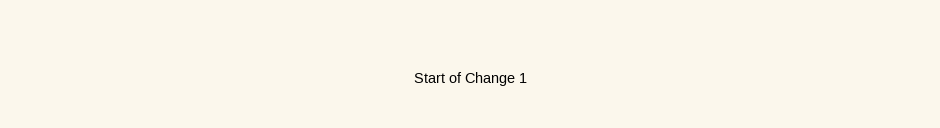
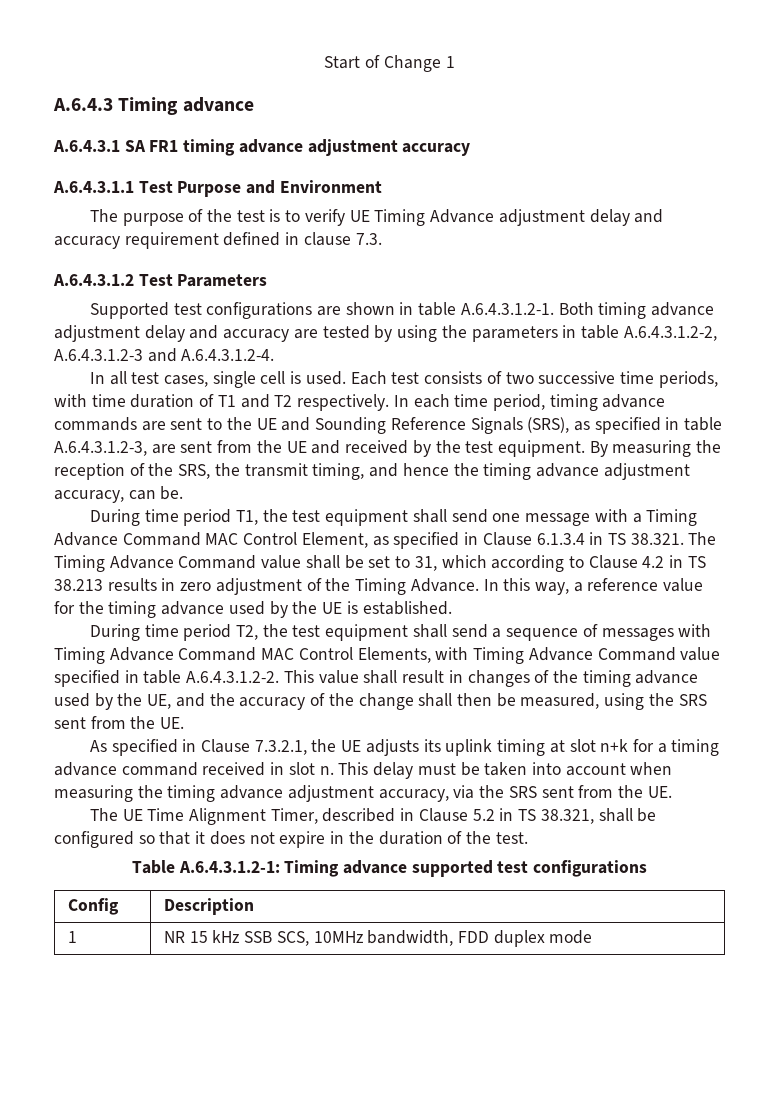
+ A.6.4.3 Timing advance
+ A.6.4.3.1 SA FR1 timing advance adjustment accuracy
+ A.6.4.3.1.1 Test Purpose and Environment
+ The purpose of the test is to verify UE Timing Advance adjustment delay and accuracy requirement defined in clause 7.3.
+ A.6.4.3.1.2 Test Parameters
+ Supported test configurations are shown in table A.6.4.3.1.2-1. Both timing advance adjustment delay and accuracy are tested by using the parameters in table A.6.4.3.1.2-2, A.6.4.3.1.2-3 and A.6.4.3.1.2-4.
+ In all test cases, single cell is used. Each test consists of two successive time periods, with time duration of T1 and T2 respectively. In each time period, timing advance commands are sent to the UE and Sounding Reference Signals (SRS), as specified in table A.6.4.3.1.2-3, are sent from the UE and received by the test equipment. By measuring the reception of the SRS, the transmit timing, and hence the timing advance adjustment accuracy, can be.
+ During time period T1, the test equipment shall send one message with a Timing Advance Command MAC Control Element, as specified in Clause 6.1.3.4 in TS 38.321. The Timing Advance Command value shall be set to 31, which according to Clause 4.2 in TS 38.213 results in zero adjustment of the Timing Advance. In this way, a reference value for the timing advance used by the UE is established.
+ During time period T2, the test equipment shall send a sequence of messages with Timing Advance Command MAC Control Elements, with Timing Advance Command value specified in table A.6.4.3.1.2-2. This value shall result in changes of the timing advance used by the UE, and the accuracy of the change shall then be measured, using the SRS sent from the UE.
+ As specified in Clause 7.3.2.1, the UE adjusts its uplink timing at slot n+k for a timing advance command received in slot n. This delay must be taken into account when measuring the timing advance adjustment accuracy, via the SRS sent from the UE.
+ The UE Time Alignment Timer, described in Clause 5.2 in TS 38.321, shall be configured so that it does not expire in the duration of the test.
+ Table A.6.4.3.1.2-1: Timing advance supported test configurations
+ Config | Description
+ 1 | NR 15 kHz SSB SCS, 10MHz bandwidth, FDD duplex mode

